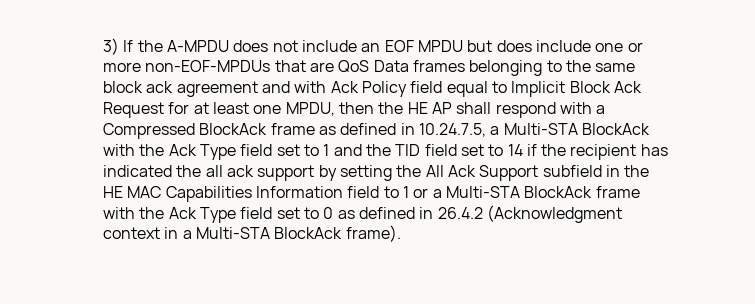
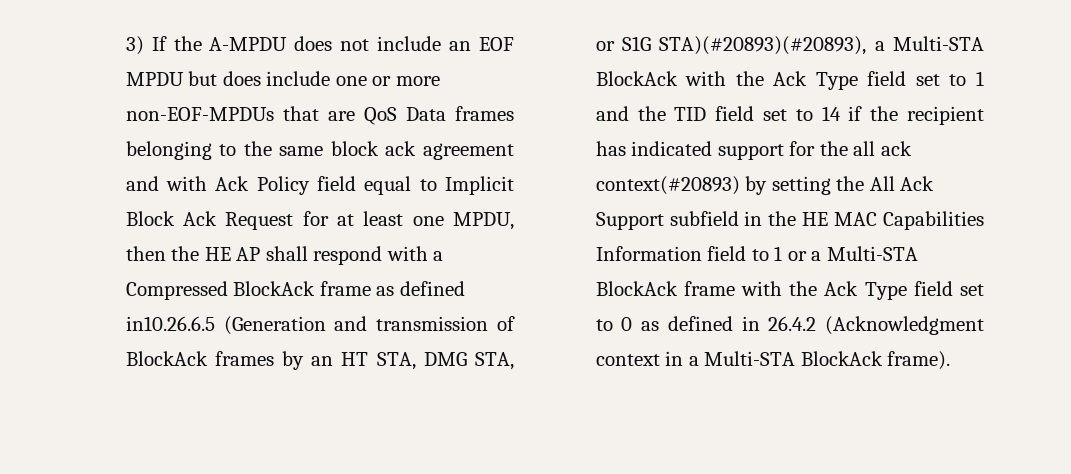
- 3) If the A-MPDU does not include an EOF MPDU but does include one or more non-EOF-MPDUs that are QoS Data frames belonging to the same block ack agreement and with Ack Policy field equal to Implicit Block Ack Request for at least one MPDU, then the HE AP shall respond with a Compressed BlockAck frame as defined in 10.24.7.5, a Multi-STA BlockAck with the Ack Type field set to 1 and the TID field set to 14 if the recipient has indicated the all ack support by setting the All Ack Support subfield in the HE MAC Capabilities Information field to 1 or a Multi-STA BlockAck frame with the Ack Type field set to 0 as defined in 26.4.2 (Acknowledgment context in a Multi-STA BlockAck frame).
+ 3) If the A-MPDU does not include an EOF MPDU but does include one or more non-EOF-MPDUs that are QoS Data frames belonging to the same block ack agreement and with Ack Policy field equal to Implicit Block Ack Request for at least one MPDU, then the HE AP shall respond with a Compressed BlockAck frame as defined in10.26.6.5 (Generation and transmission of BlockAck frames by an HT STA, DMG STA, or S1G STA)(#20893)(#20893), a Multi-STA BlockAck with the Ack Type field set to 1 and the TID field set to 14 if the recipient has indicated support for the all ack context(#20893) by setting the All Ack Support subfield in the HE MAC Capabilities Information field to 1 or a Multi-STA BlockAck frame with the Ack Type field set to 0 as defined in 26.4.2 (Acknowledgment context in a Multi-STA BlockAck frame).

